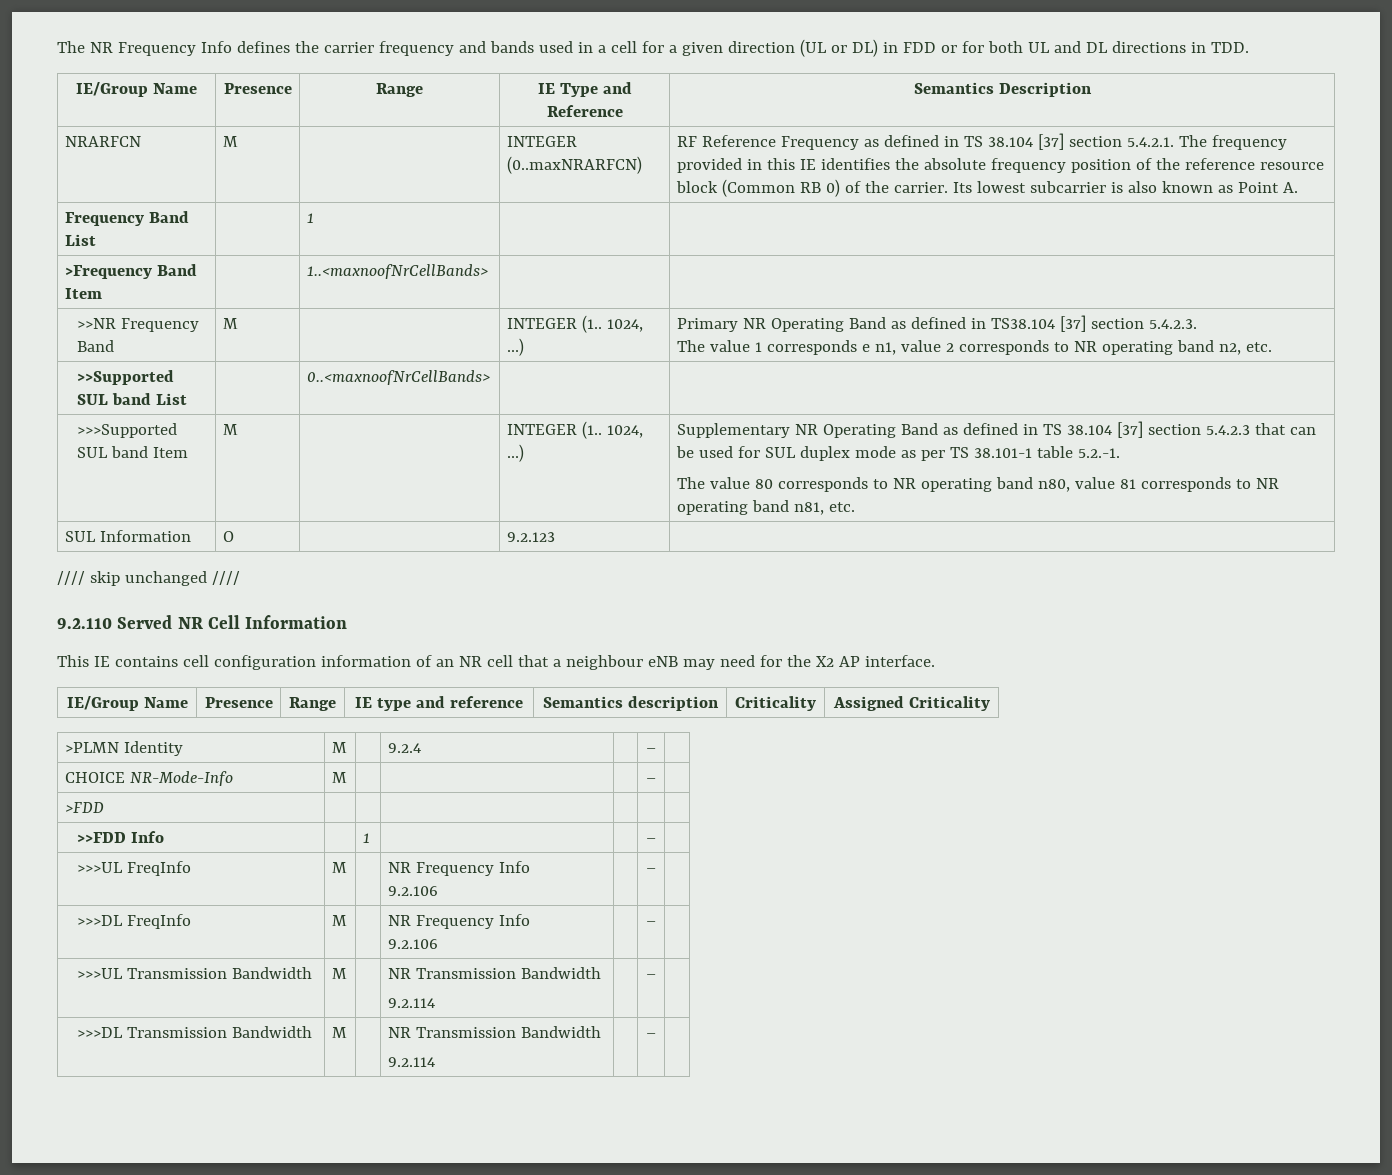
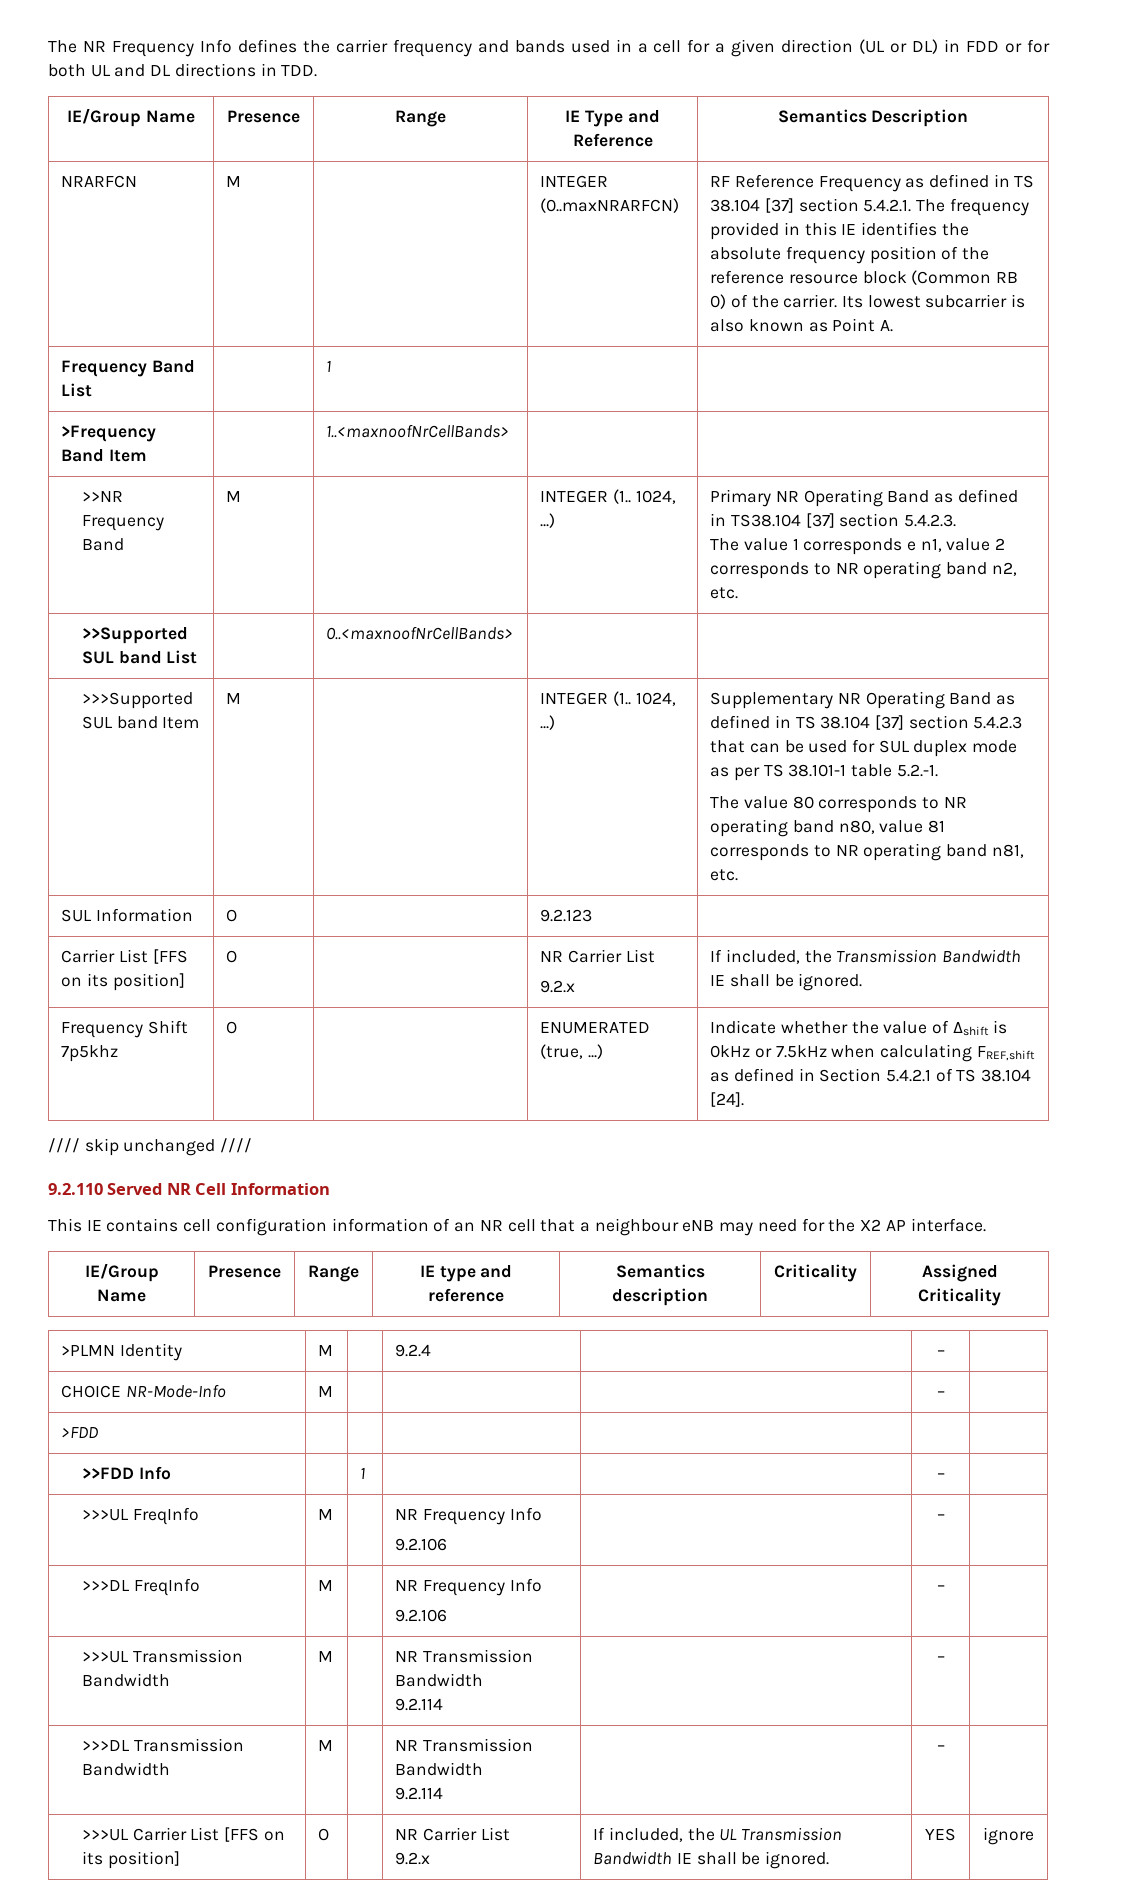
  SUL Information | O | | 9.2.123 |
+ Carrier List [FFS on its position] | O | | NR Carrier List
+ 9.2.x | If included, the Transmission Bandwidth IE shall be ignored.
+ Frequency Shift 7p5khz | O | | ENUMERATED (true, ...) | Indicate whether the value of Δshift is 0kHz or 7.5kHz when calculating FREF,shift as defined in Section 5.4.2.1 of TS 38.104 [24].
+ >>>UL Carrier List [FFS on its position] | O | | NR Carrier List
+ 9.2.x | If included, the UL Transmission Bandwidth IE shall be ignored. | YES | ignore

